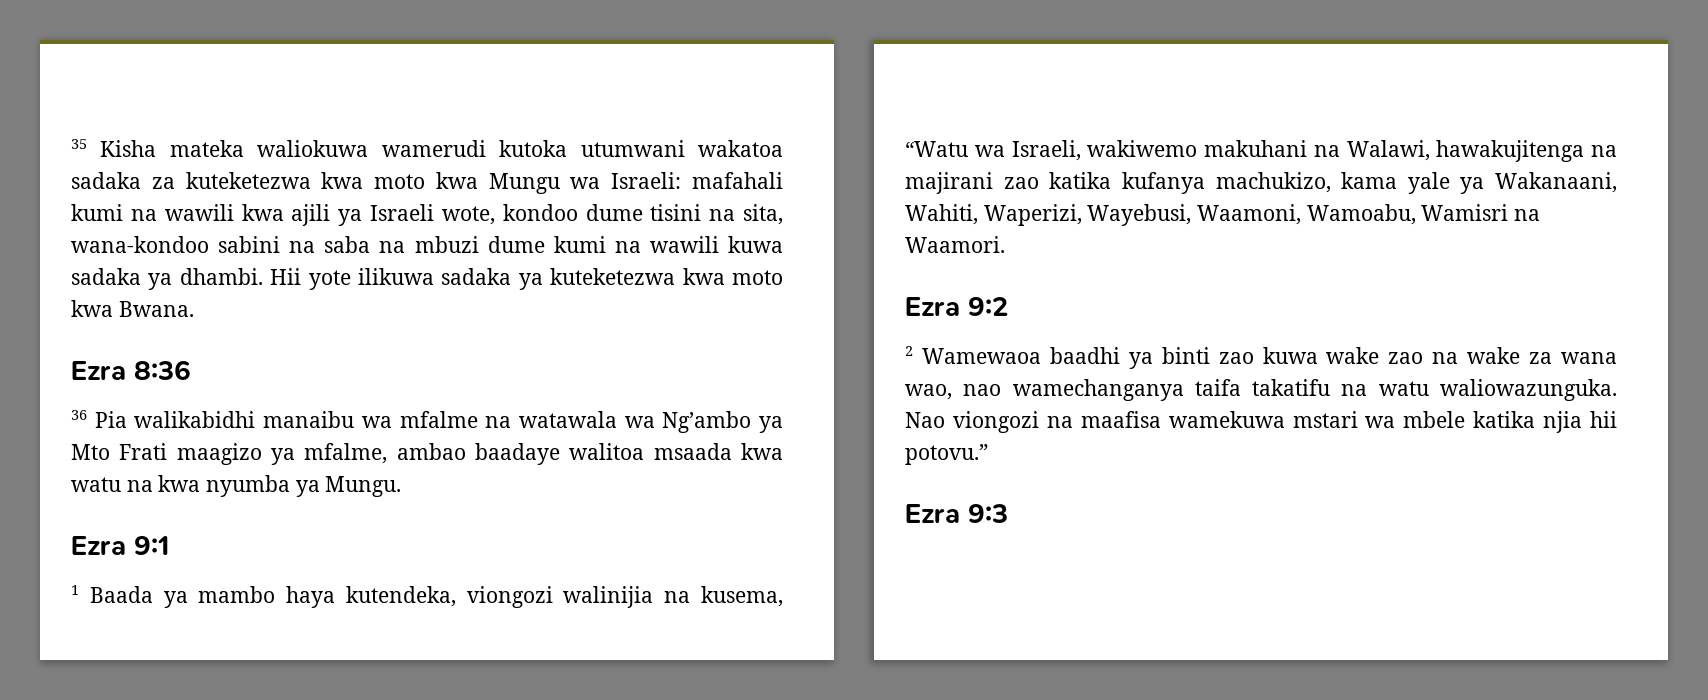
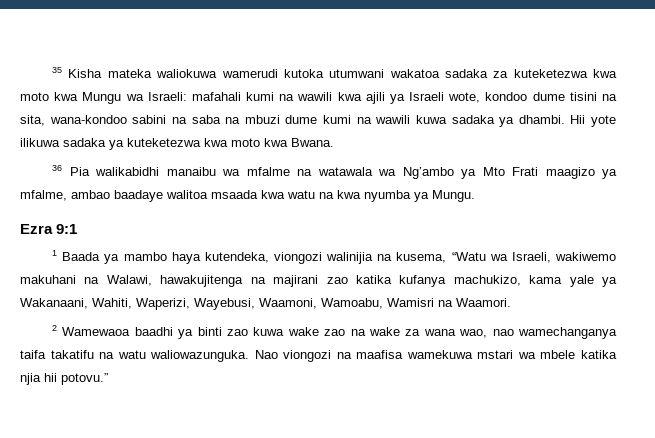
- Ezra 8:36
- Ezra 9:2
- Ezra 9:3

